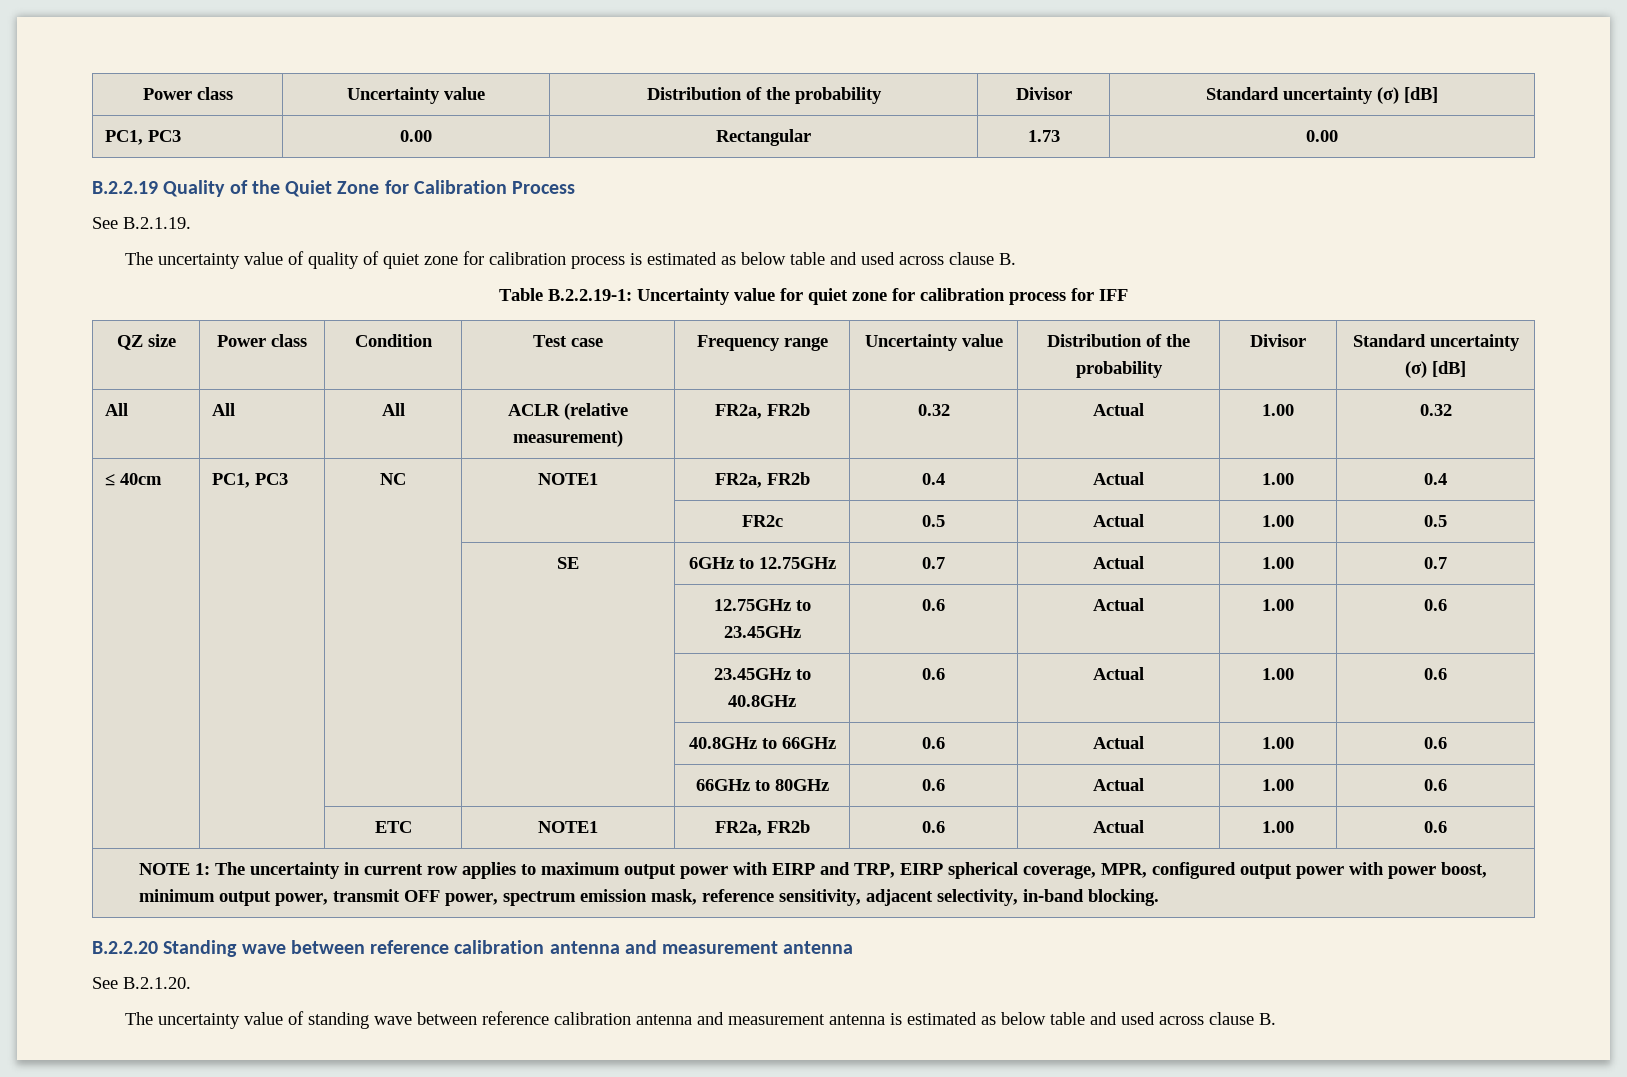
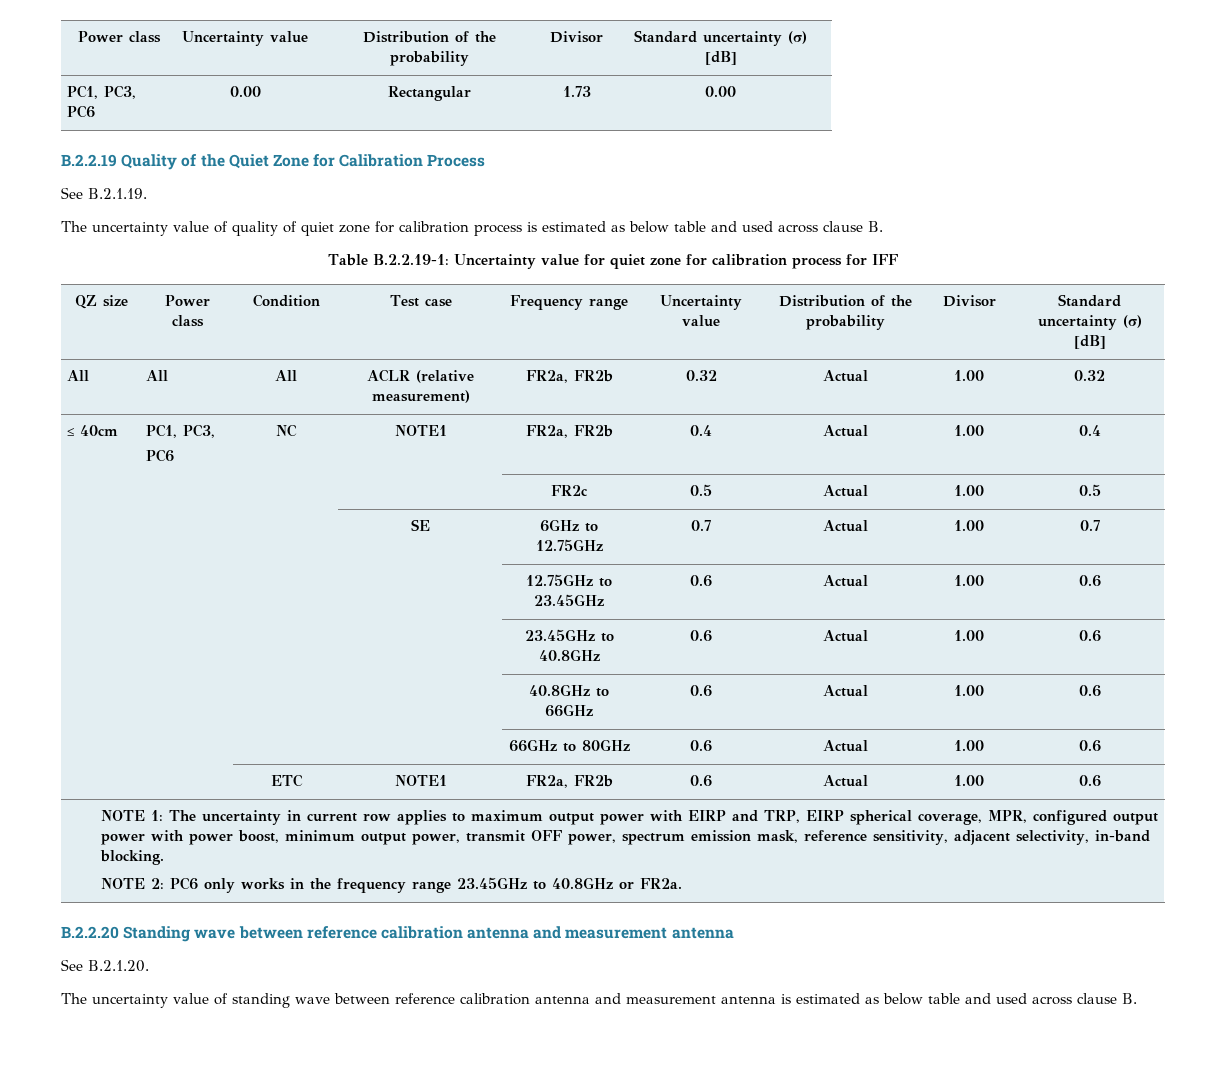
- PC1, PC3 | 0.00 | Rectangular | 1.73 | 0.00
+ PC1, PC3, PC6 | 0.00 | Rectangular | 1.73 | 0.00
- ≤ 40cm | PC1, PC3 | NC | NOTE1 | FR2a, FR2b | 0.4 | Actual | 1.00 | 0.4
+ ≤ 40cm | PC1, PC3,
+ PC6 | NC | NOTE1 | FR2a, FR2b | 0.4 | Actual | 1.00 | 0.4
+ NOTE 2: PC6 only works in the frequency range 23.45GHz to 40.8GHz or FR2a.

